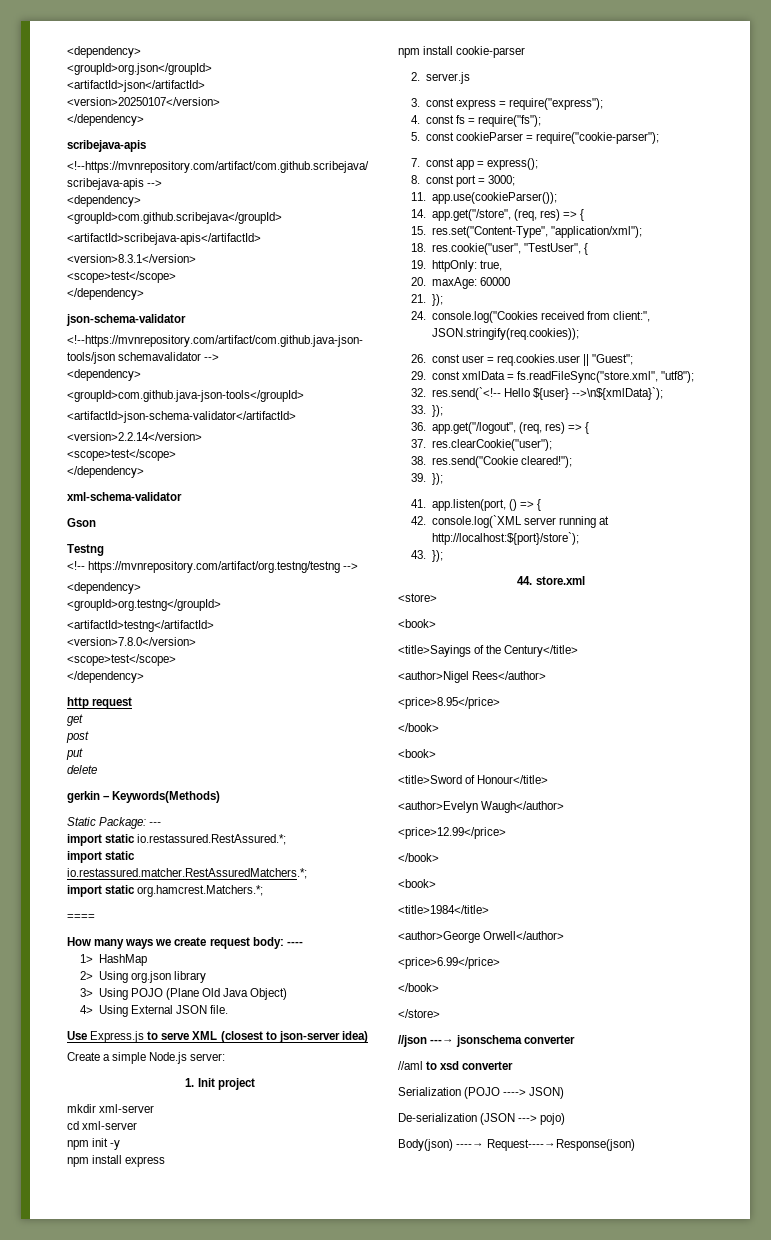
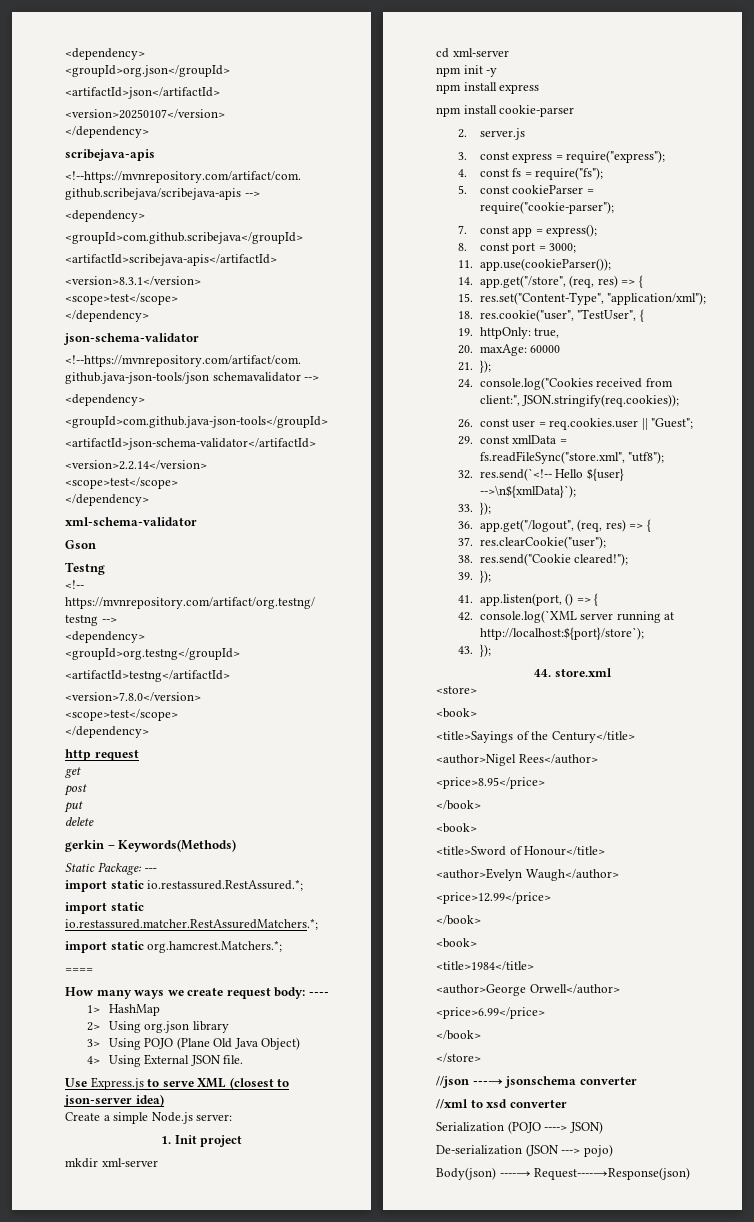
- //aml to xsd converter
+ //xml to xsd converter

